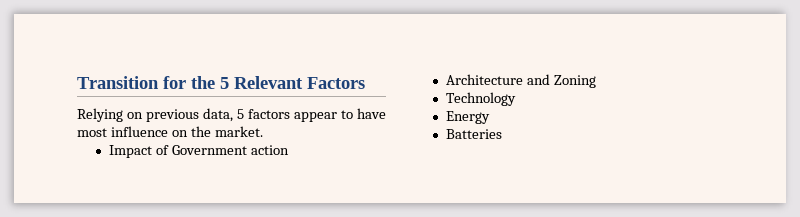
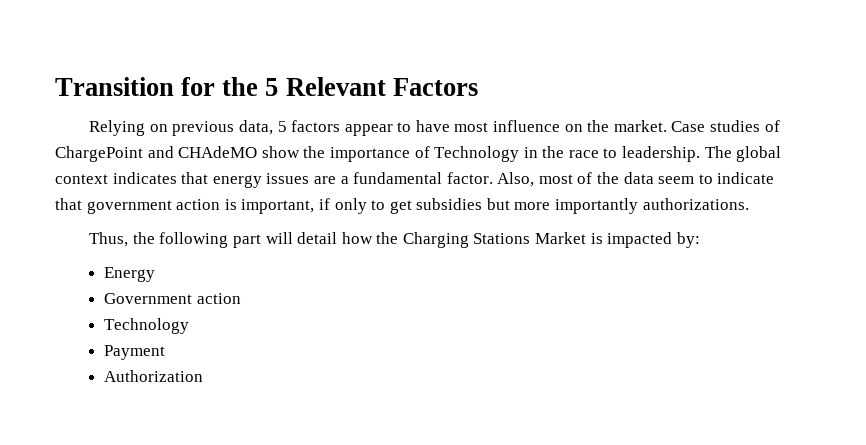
- Relying on previous data, 5 factors appear to have most influence on the market.
- Impact of Government action
+ Relying on previous data, 5 factors appear to have most influence on the market. Case studies of ChargePoint and CHAdeMO show the importance of Technology in the race to leadership. The global context indicates that energy issues are a fundamental factor. Also, most of the data seem to indicate that government action is important, if only to get subsidies but more importantly authorizations.
+ Thus, the following part will detail how the Charging Stations Market is impacted by:
+ Energy
+ Government action
- Architecture and Zoning
- Energy
- Batteries
+ Payment
+ Authorization

